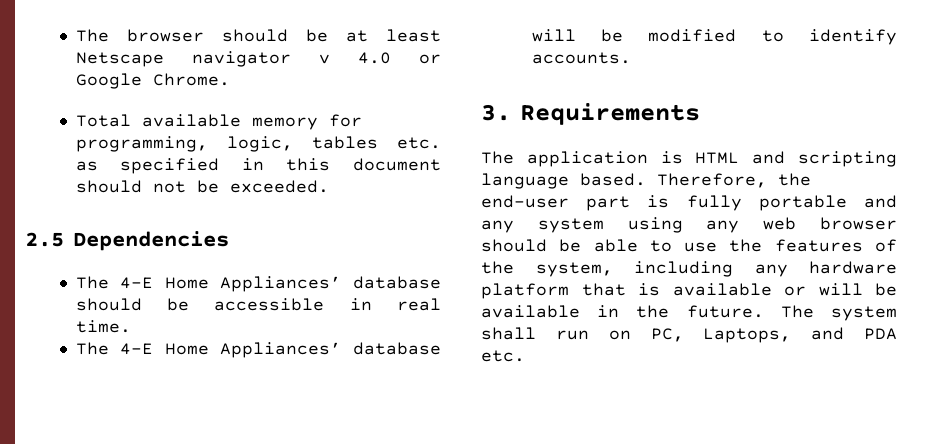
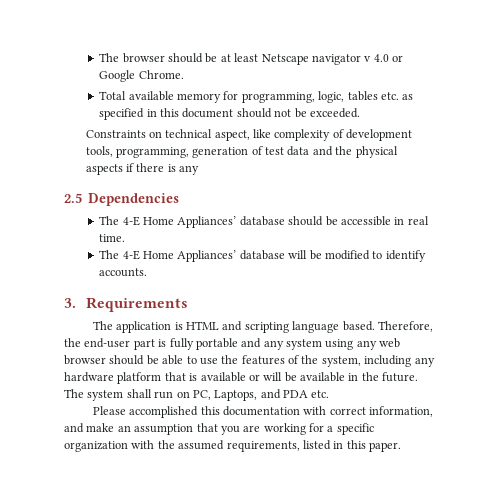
+ Constraints on technical aspect, like complexity of development tools, programming, generation of test data and the physical aspects if there is any
+ Please accomplished this documentation with correct information, and make an assumption that you are working for a specific organization with the assumed requirements, listed in this paper.

